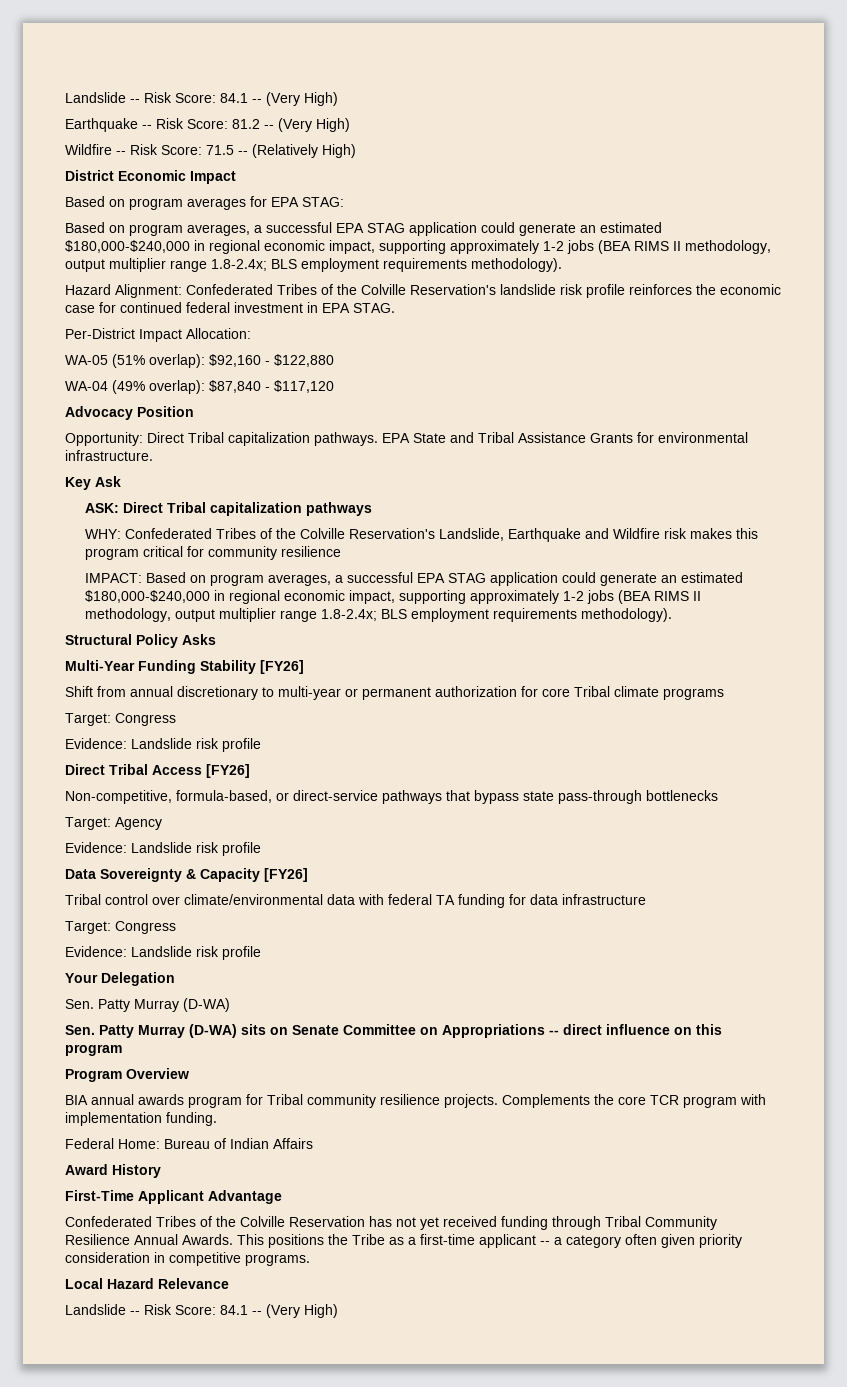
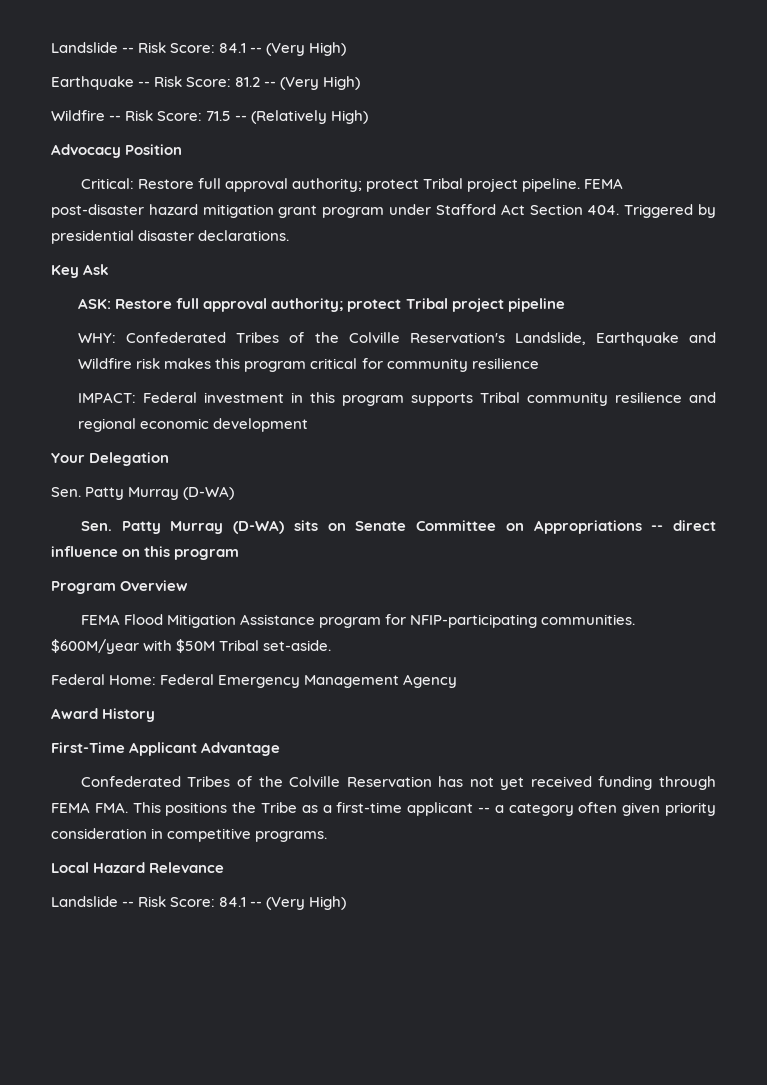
- District Economic Impact
- Based on program averages for EPA STAG:
- Based on program averages, a successful EPA STAG application could generate an estimated $180,000-$240,000 in regional economic impact, supporting approximately 1-2 jobs (BEA RIMS II methodology, output multiplier range 1.8-2.4x; BLS employment requirements methodology).
- Hazard Alignment: Confederated Tribes of the Colville Reservation's landslide risk profile reinforces the economic case for continued federal investment in EPA STAG.
- Per-District Impact Allocation:
- WA-05 (51% overlap): $92,160 - $122,880
- WA-04 (49% overlap): $87,840 - $117,120
  Advocacy Position
- Opportunity: Direct Tribal capitalization pathways. EPA State and Tribal Assistance Grants for environmental infrastructure.
+ Critical: Restore full approval authority; protect Tribal project pipeline. FEMA post-disaster hazard mitigation grant program under Stafford Act Section 404. Triggered by presidential disaster declarations.
  Key Ask
- ASK: Direct Tribal capitalization pathways
+ ASK: Restore full approval authority; protect Tribal project pipeline
- IMPACT: Based on program averages, a successful EPA STAG application could generate an estimated $180,000-$240,000 in regional economic impact, supporting approximately 1-2 jobs (BEA RIMS II methodology, output multiplier range 1.8-2.4x; BLS employment requirements methodology).
- Structural Policy Asks
- Multi-Year Funding Stability [FY26]
- Shift from annual discretionary to multi-year or permanent authorization for core Tribal climate programs
- Target: Congress
- Evidence: Landslide risk profile
- Direct Tribal Access [FY26]
- Non-competitive, formula-based, or direct-service pathways that bypass state pass-through bottlenecks
- Target: Agency
- Evidence: Landslide risk profile
- Data Sovereignty & Capacity [FY26]
- Tribal control over climate/environmental data with federal TA funding for data infrastructure
- Target: Congress
- Evidence: Landslide risk profile
+ IMPACT: Federal investment in this program supports Tribal community resilience and regional economic development
- BIA annual awards program for Tribal community resilience projects. Complements the core TCR program with implementation funding.
- Federal Home: Bureau of Indian Affairs
+ FEMA Flood Mitigation Assistance program for NFIP-participating communities. $600M/year with $50M Tribal set-aside.
+ Federal Home: Federal Emergency Management Agency
- Confederated Tribes of the Colville Reservation has not yet received funding through Tribal Community Resilience Annual Awards. This positions the Tribe as a first-time applicant -- a category often given priority consideration in competitive programs.
+ Confederated Tribes of the Colville Reservation has not yet received funding through FEMA FMA. This positions the Tribe as a first-time applicant -- a category often given priority consideration in competitive programs.

